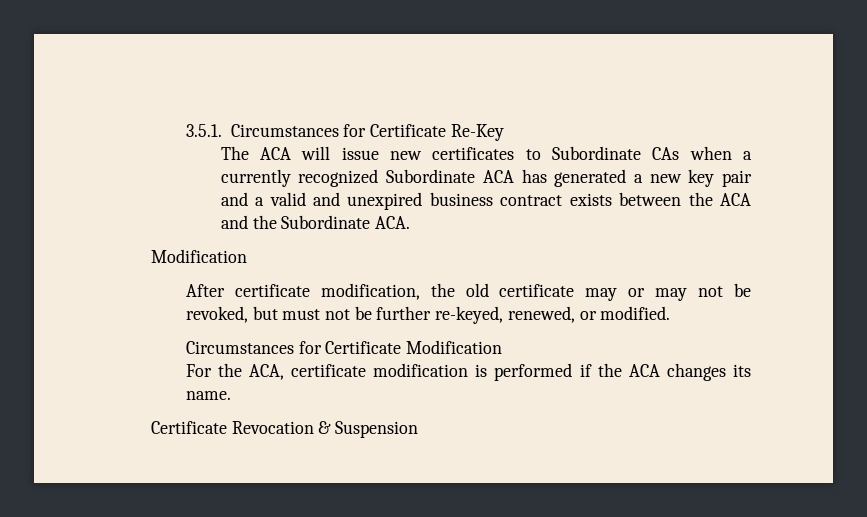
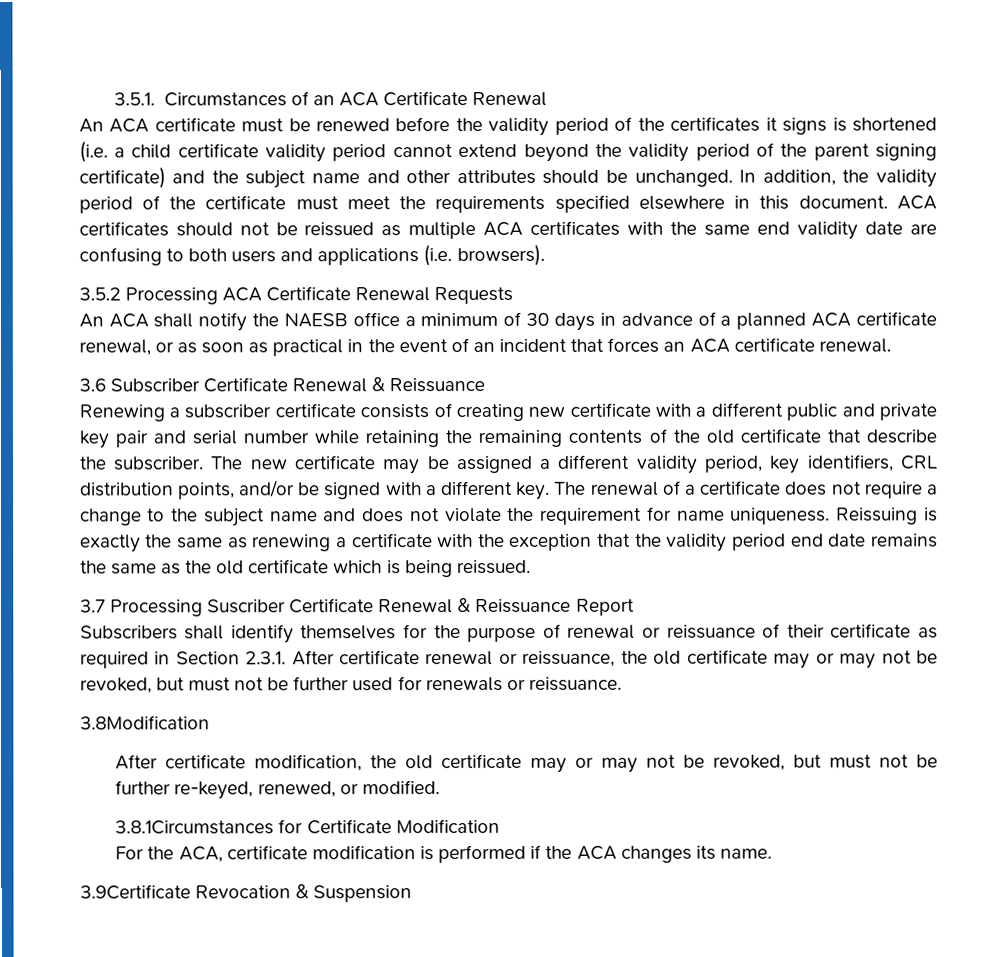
- 3.5.1. Circumstances for Certificate Re-Key
- The ACA will issue new certificates to Subordinate CAs when a currently recognized Subordinate ACA has generated a new key pair and a valid and unexpired business contract exists between the ACA and the Subordinate ACA.
- Modification
+ 3.5.1. Circumstances of an ACA Certificate Renewal
+ An ACA certificate must be renewed before the validity period of the certificates it signs is shortened (i.e. a child certificate validity period cannot extend beyond the validity period of the parent signing certificate) and the subject name and other attributes should be unchanged. In addition, the validity period of the certificate must meet the requirements specified elsewhere in this document. ACA certificates should not be reissued as multiple ACA certificates with the same end validity date are confusing to both users and applications (i.e. browsers).
+ 3.5.2 Processing ACA Certificate Renewal Requests
+ An ACA shall notify the NAESB office a minimum of 30 days in advance of a planned ACA certificate renewal, or as soon as practical in the event of an incident that forces an ACA certificate renewal.
+ 3.6 Subscriber Certificate Renewal & Reissuance
+ Renewing a subscriber certificate consists of creating new certificate with a different public and private key pair and serial number while retaining the remaining contents of the old certificate that describe the subscriber. The new certificate may be assigned a different validity period, key identifiers, CRL distribution points, and/or be signed with a different key. The renewal of a certificate does not require a change to the subject name and does not violate the requirement for name uniqueness. Reissuing is exactly the same as renewing a certificate with the exception that the validity period end date remains the same as the old certificate which is being reissued.
+ 3.7 Processing Suscriber Certificate Renewal & Reissuance Report
+ Subscribers shall identify themselves for the purpose of renewal or reissuance of their certificate as required in Section 2.3.1. After certificate renewal or reissuance, the old certificate may or may not be revoked, but must not be further used for renewals or reissuance.
+ 3.8Modification
- Circumstances for Certificate Modification
+ 3.8.1Circumstances for Certificate Modification
- Certificate Revocation & Suspension
+ 3.9Certificate Revocation & Suspension

